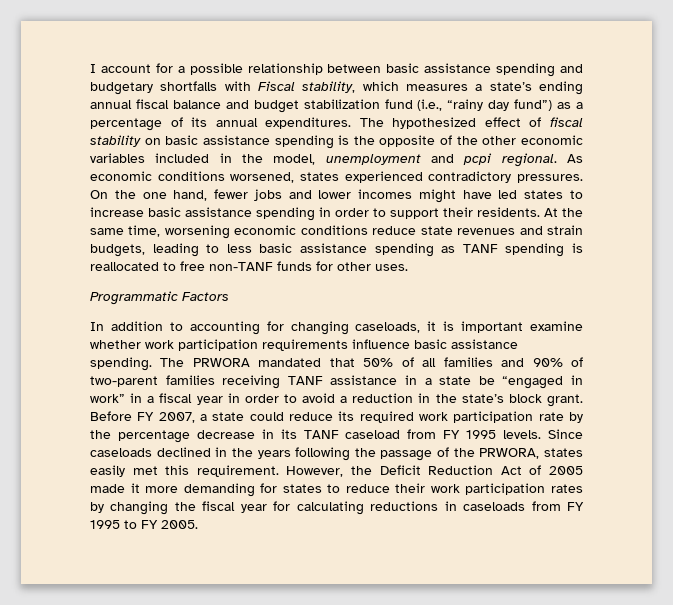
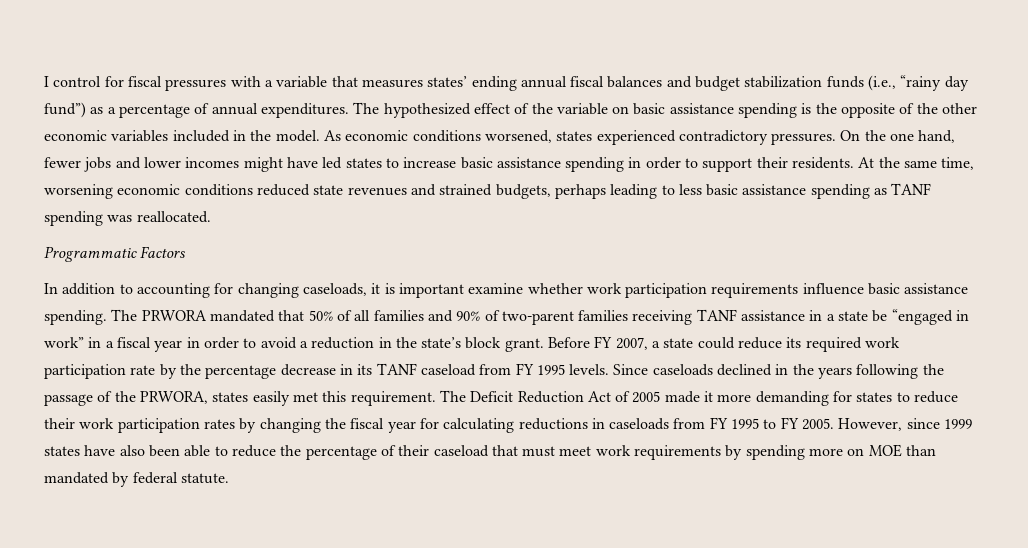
- I account for a possible relationship between basic assistance spending and budgetary shortfalls with Fiscal stability, which measures a state’s ending annual fiscal balance and budget stabilization fund (i.e., “rainy day fund”) as a percentage of its annual expenditures.
+ I control for fiscal pressures with a variable that measures states’ ending annual fiscal balances and budget stabilization funds (i.e., “rainy day fund”) as a percentage of annual expenditures.
- The hypothesized effect of fiscal stability on basic assistance spending is the opposite of the other economic variables included in the model, unemployment and pcpi regional.
+ The hypothesized effect of the variable on basic assistance spending is the opposite of the other economic variables included in the model.
- At the same time, worsening economic conditions reduce state revenues and strain budgets, leading to less basic assistance spending as TANF spending is reallocated to free non-TANF funds for other uses.
+ At the same time, worsening economic conditions reduced state revenues and strained budgets, perhaps leading to less basic assistance spending as TANF spending was reallocated.
- However, the Deficit Reduction Act of 2005 made it more demanding for states to reduce their work participation rates by changing the fiscal year for calculating reductions in caseloads from FY 1995 to FY 2005.
+ The Deficit Reduction Act of 2005 made it more demanding for states to reduce their work participation rates by changing the fiscal year for calculating reductions in caseloads from FY 1995 to FY 2005.
+ However, since 1999 states have also been able to reduce the percentage of their caseload that must meet work requirements by spending more on MOE than mandated by federal statute.

